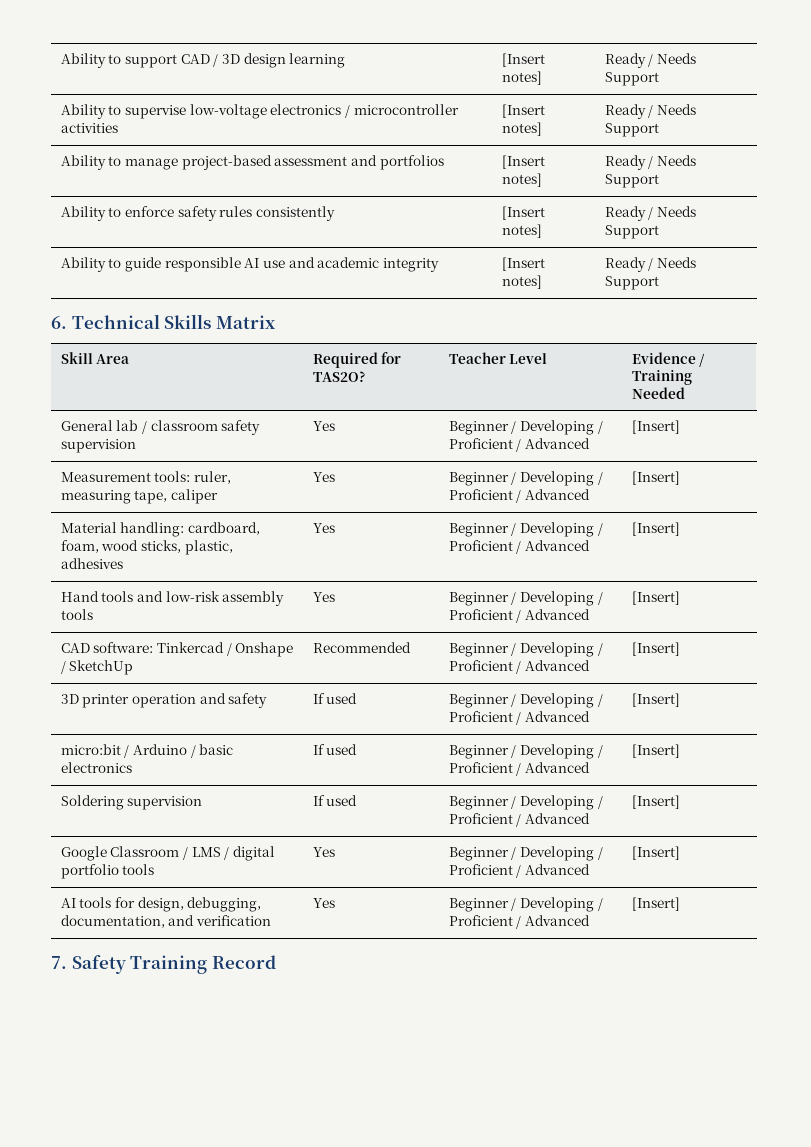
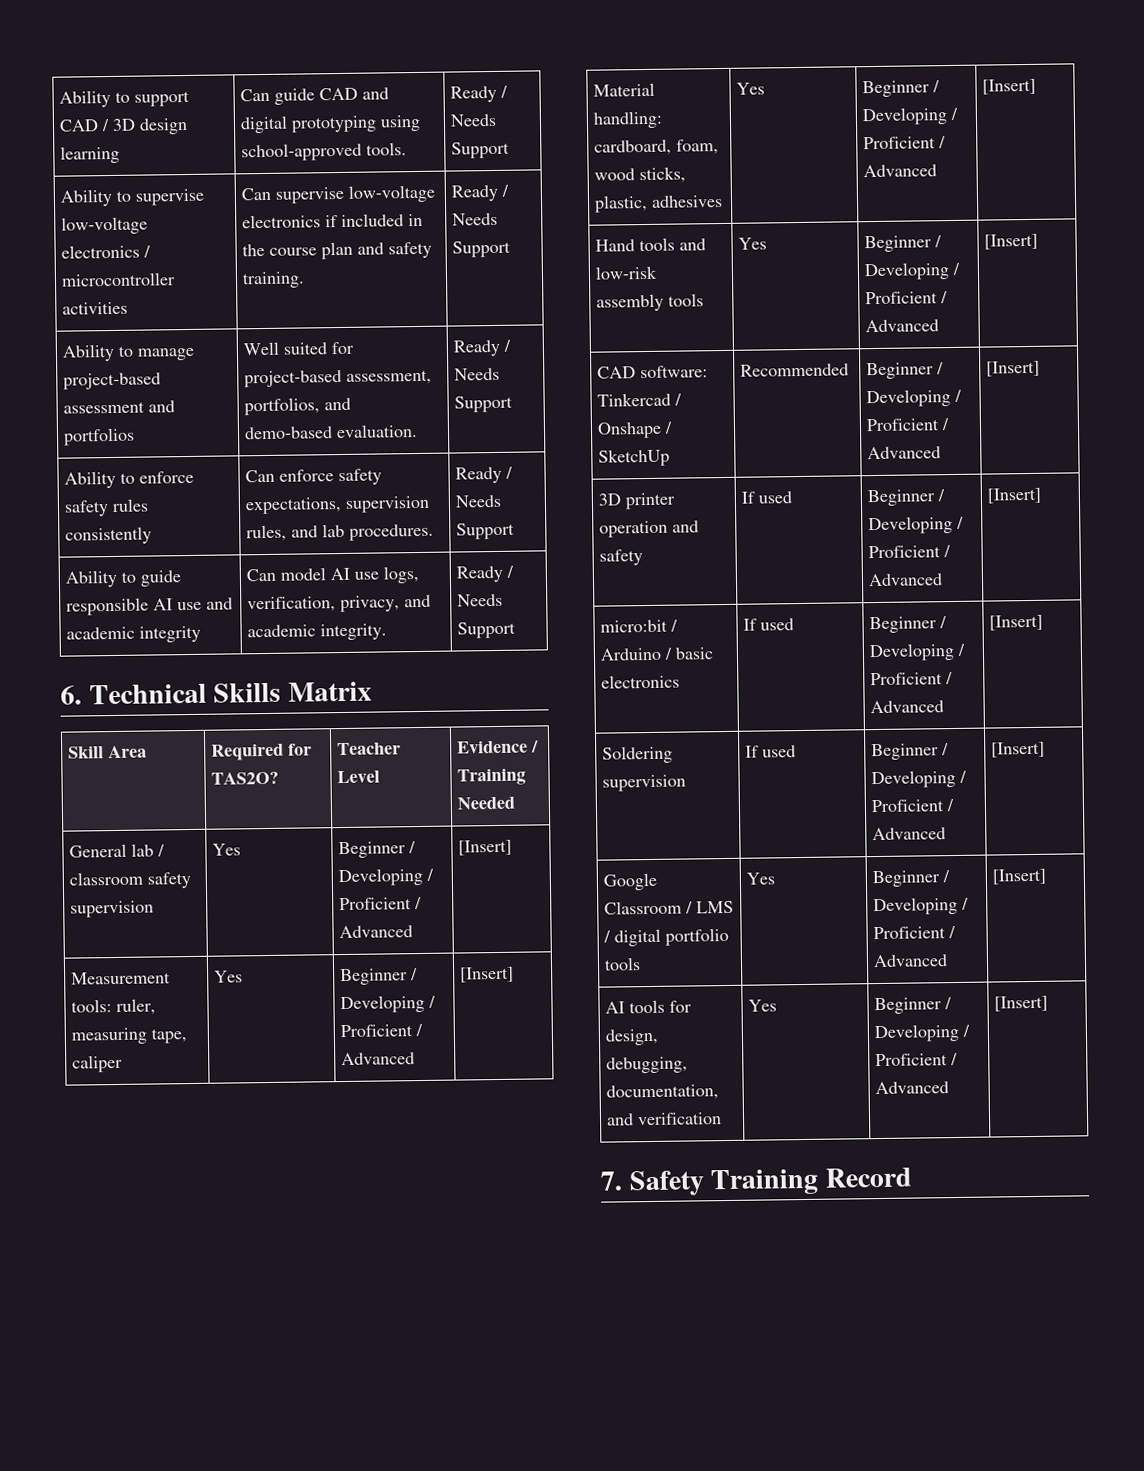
- Ability to support CAD / 3D design learning | [Insert notes] | Ready / Needs Support
+ Ability to support CAD / 3D design learning | Can guide CAD and digital prototyping using school-approved tools. | Ready / Needs Support
- Ability to supervise low-voltage electronics / microcontroller activities | [Insert notes] | Ready / Needs Support
+ Ability to supervise low-voltage electronics / microcontroller activities | Can supervise low-voltage electronics if included in the course plan and safety training. | Ready / Needs Support
- Ability to manage project-based assessment and portfolios | [Insert notes] | Ready / Needs Support
+ Ability to manage project-based assessment and portfolios | Well suited for project-based assessment, portfolios, and demo-based evaluation. | Ready / Needs Support
- Ability to enforce safety rules consistently | [Insert notes] | Ready / Needs Support
+ Ability to enforce safety rules consistently | Can enforce safety expectations, supervision rules, and lab procedures. | Ready / Needs Support
- Ability to guide responsible AI use and academic integrity | [Insert notes] | Ready / Needs Support
+ Ability to guide responsible AI use and academic integrity | Can model AI use logs, verification, privacy, and academic integrity. | Ready / Needs Support

